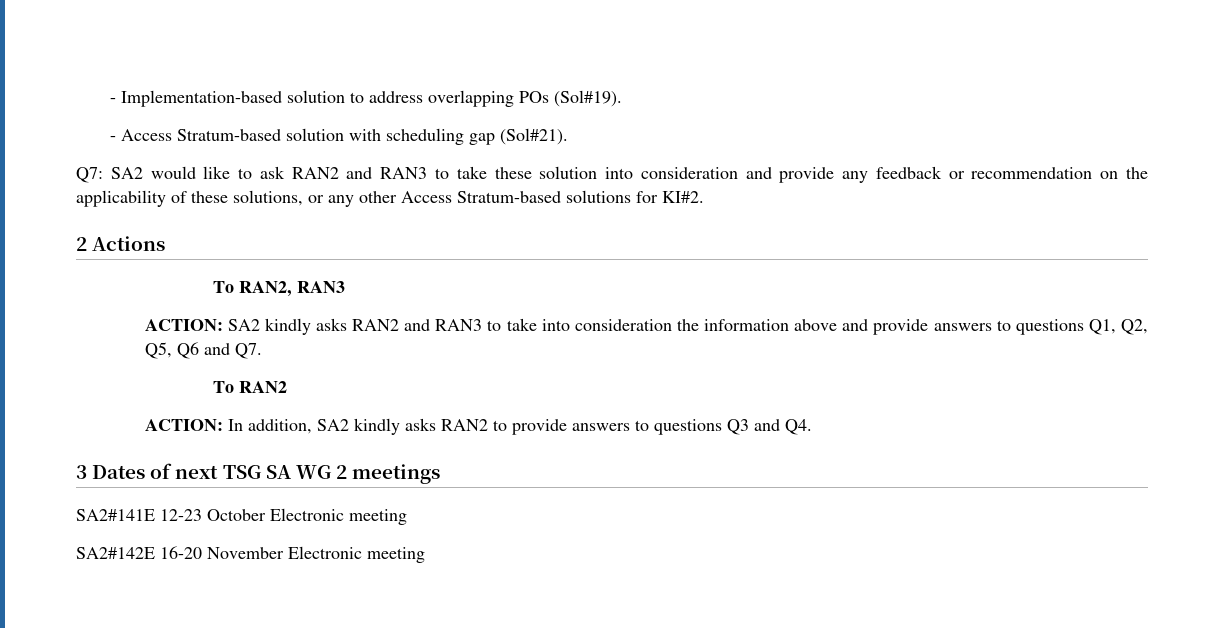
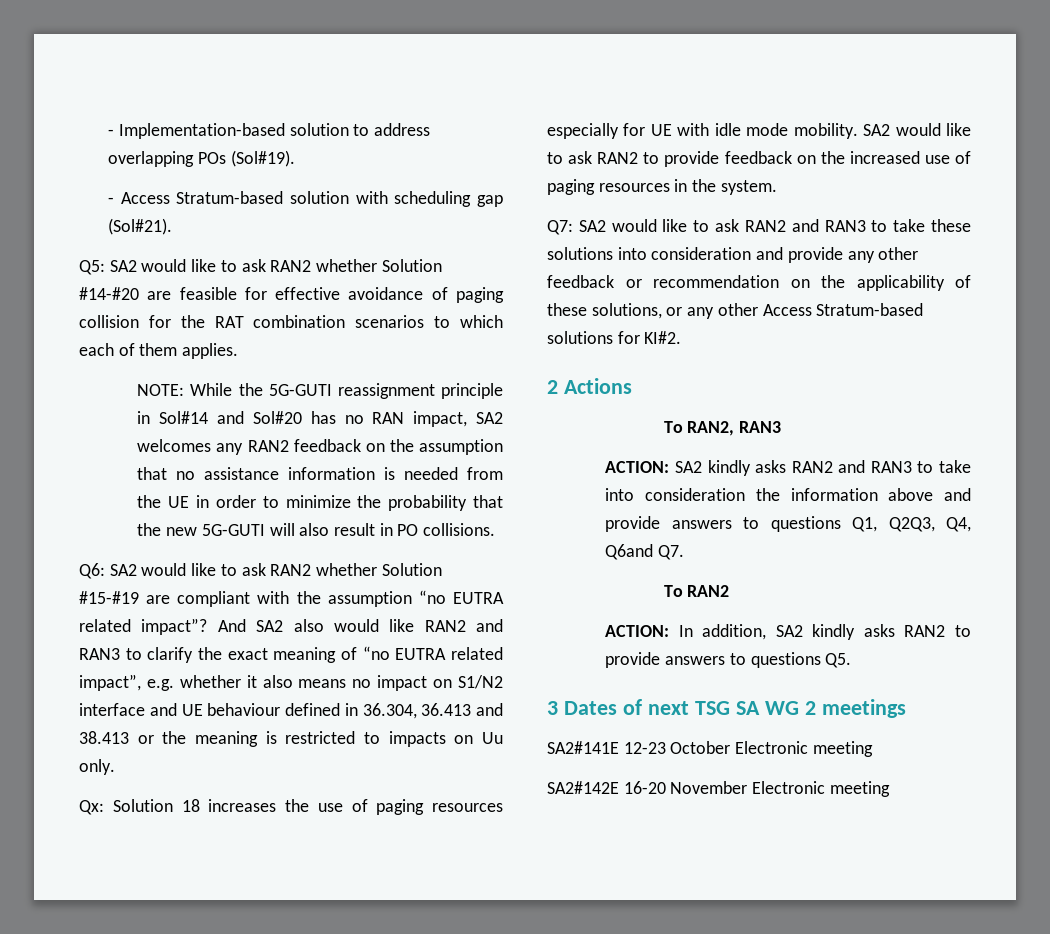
+ Q5: SA2 would like to ask RAN2 whether Solution #14-#20 are feasible for effective avoidance of paging collision for the RAT combination scenarios to which each of them applies.
+ NOTE: While the 5G-GUTI reassignment principle in Sol#14 and Sol#20 has no RAN impact, SA2 welcomes any RAN2 feedback on the assumption that no assistance information is needed from the UE in order to minimize the probability that the new 5G-GUTI will also result in PO collisions.
+ Q6: SA2 would like to ask RAN2 whether Solution #15-#19 are compliant with the assumption “no EUTRA related impact”? And SA2 also would like RAN2 and RAN3 to clarify the exact meaning of “no EUTRA related impact”, e.g. whether it also means no impact on S1/N2 interface and UE behaviour defined in 36.304, 36.413 and 38.413 or the meaning is restricted to impacts on Uu only.
+ Qx: Solution 18 increases the use of paging resources especially for UE with idle mode mobility. SA2 would like to ask RAN2 to provide feedback on the increased use of paging resources in the system.
- Q7: SA2 would like to ask RAN2 and RAN3 to take these solution into consideration and provide any feedback or recommendation on the applicability of these solutions, or any other Access Stratum-based solutions for KI#2.
+ Q7: SA2 would like to ask RAN2 and RAN3 to take these solutions into consideration and provide any other feedback or recommendation on the applicability of these solutions, or any other Access Stratum-based solutions for KI#2.
- ACTION: SA2 kindly asks RAN2 and RAN3 to take into consideration the information above and provide answers to questions Q1, Q2, Q5, Q6 and Q7.
+ ACTION: SA2 kindly asks RAN2 and RAN3 to take into consideration the information above and provide answers to questions Q1, Q2Q3, Q4, Q6and Q7.
- ACTION: In addition, SA2 kindly asks RAN2 to provide answers to questions Q3 and Q4.
+ ACTION: In addition, SA2 kindly asks RAN2 to provide answers to questions Q5.

